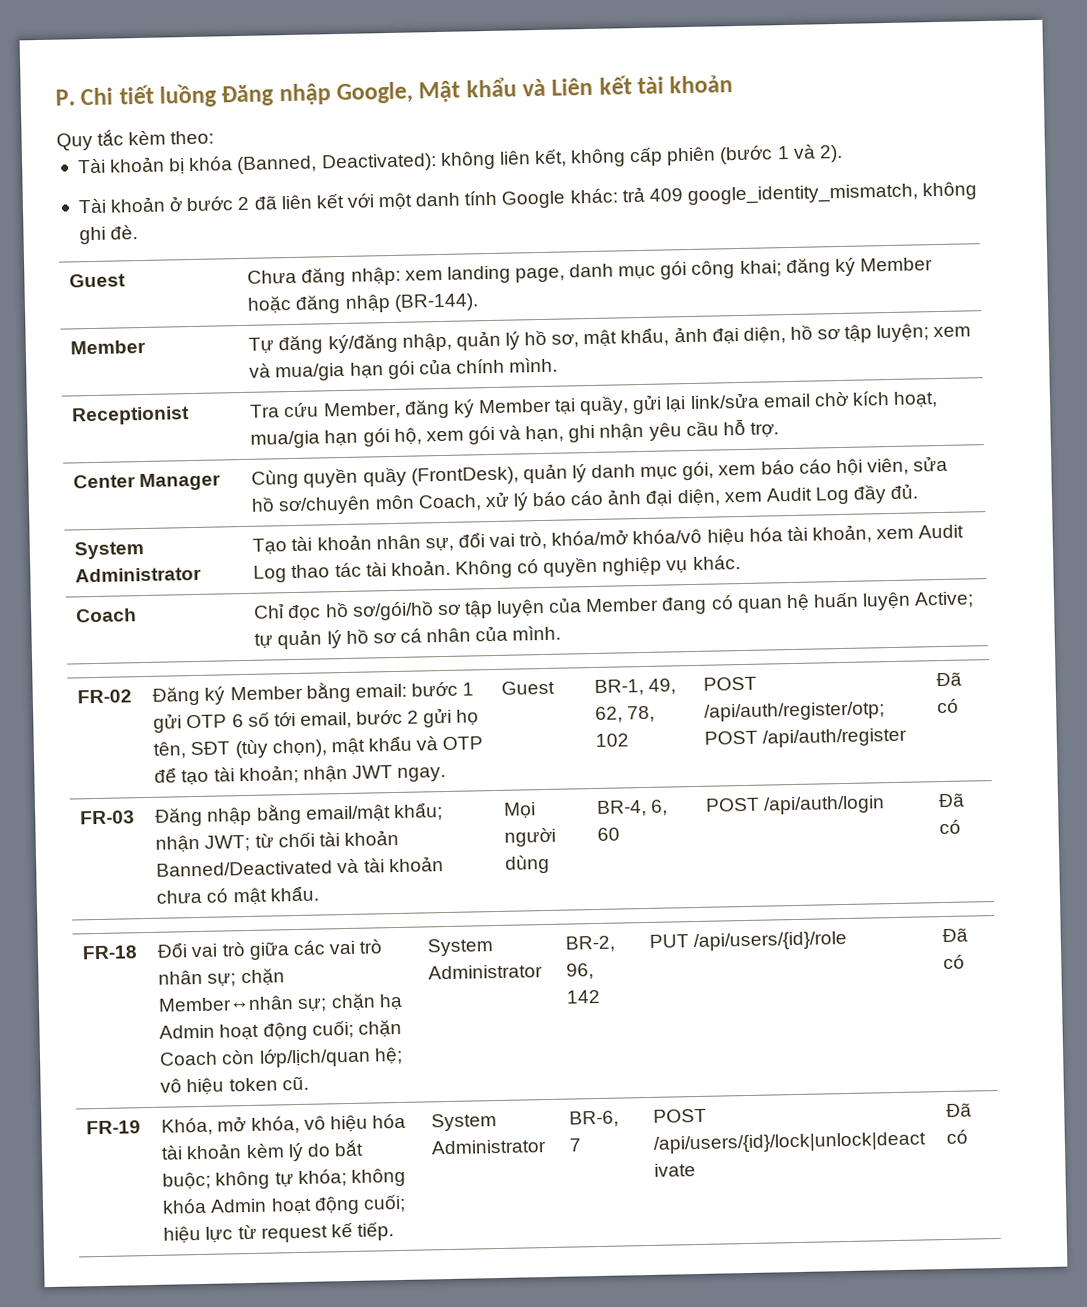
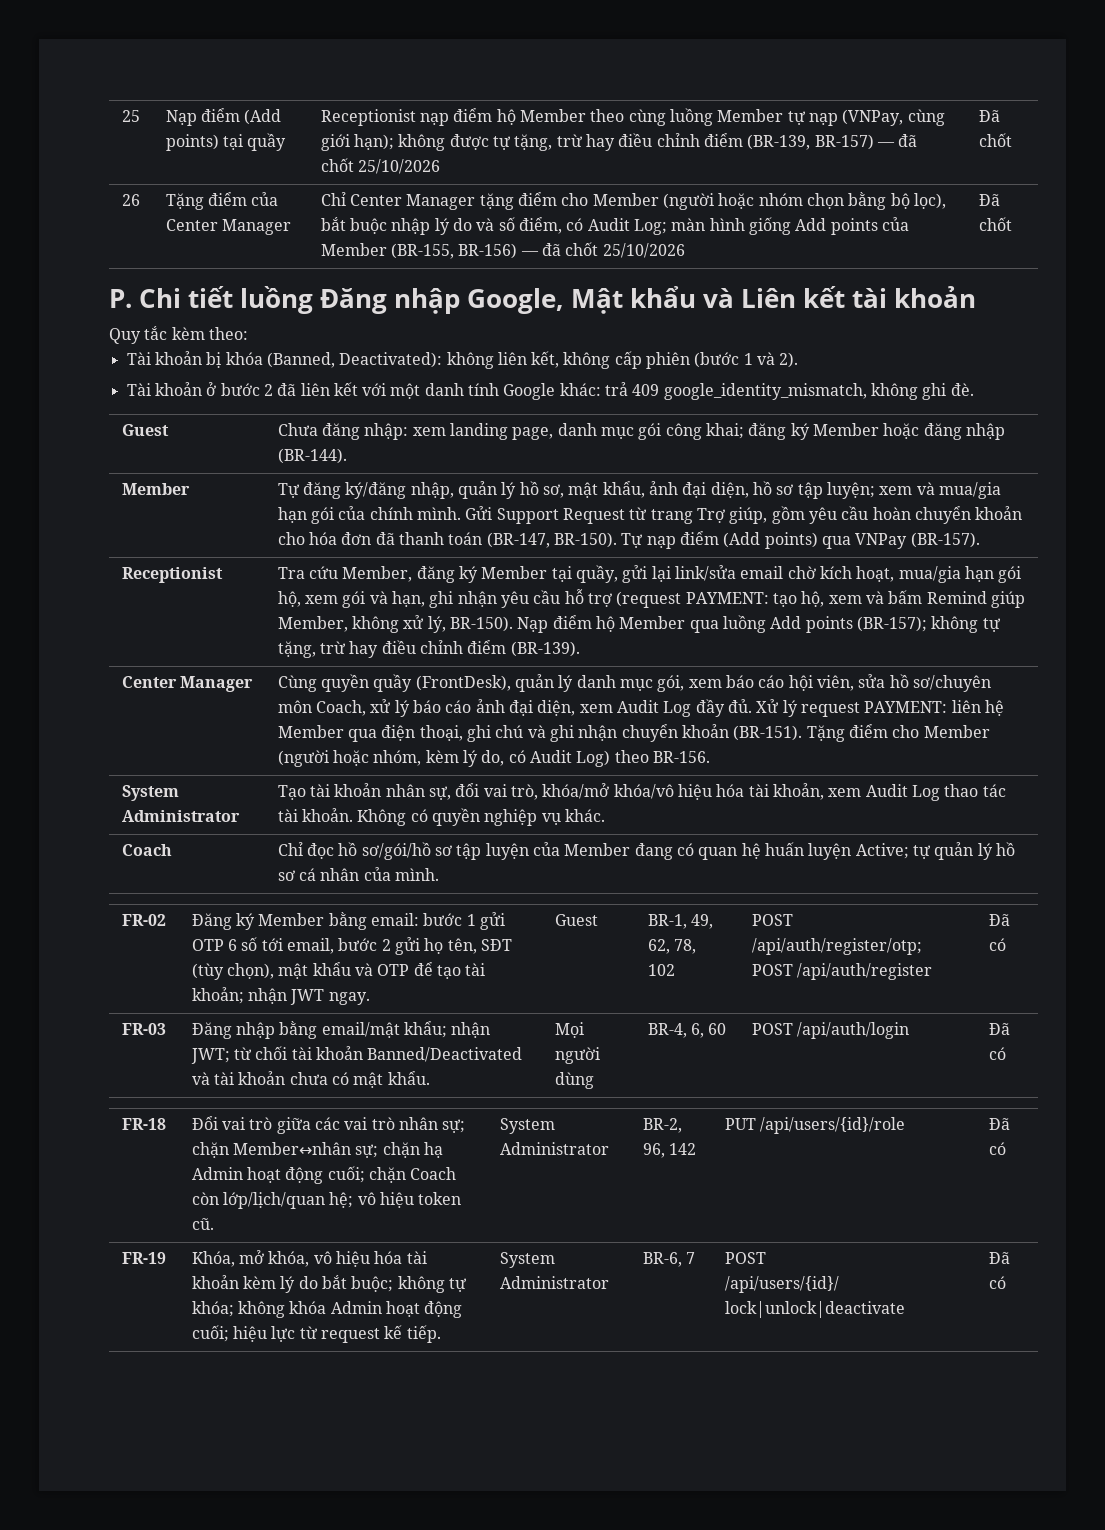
+ 25 | Nạp điểm (Add points) tại quầy | Receptionist nạp điểm hộ Member theo cùng luồng Member tự nạp (VNPay, cùng giới hạn); không được tự tặng, trừ hay điều chỉnh điểm (BR-139, BR-157) — đã chốt 25/10/2026 | Đã chốt
+ 26 | Tặng điểm của Center Manager | Chỉ Center Manager tặng điểm cho Member (người hoặc nhóm chọn bằng bộ lọc), bắt buộc nhập lý do và số điểm, có Audit Log; màn hình giống Add points của Member (BR-155, BR-156) — đã chốt 25/10/2026 | Đã chốt
+ Gửi Support Request từ trang Trợ giúp, gồm yêu cầu hoàn chuyển khoản cho hóa đơn đã thanh toán (BR-147, BR-150). Tự nạp điểm (Add points) qua VNPay (BR-157).
- Tra cứu Member, đăng ký Member tại quầy, gửi lại link/sửa email chờ kích hoạt, mua/gia hạn gói hộ, xem gói và hạn, ghi nhận yêu cầu hỗ trợ.
+ Tra cứu Member, đăng ký Member tại quầy, gửi lại link/sửa email chờ kích hoạt, mua/gia hạn gói hộ, xem gói và hạn, ghi nhận yêu cầu hỗ trợ (request PAYMENT: tạo hộ, xem và bấm Remind giúp Member, không xử lý, BR-150). Nạp điểm hộ Member qua luồng Add points (BR-157); không tự tặng, trừ hay điều chỉnh điểm (BR-139).
+ Xử lý request PAYMENT: liên hệ Member qua điện thoại, ghi chú và ghi nhận chuyển khoản (BR-151). Tặng điểm cho Member (người hoặc nhóm, kèm lý do, có Audit Log) theo BR-156.

